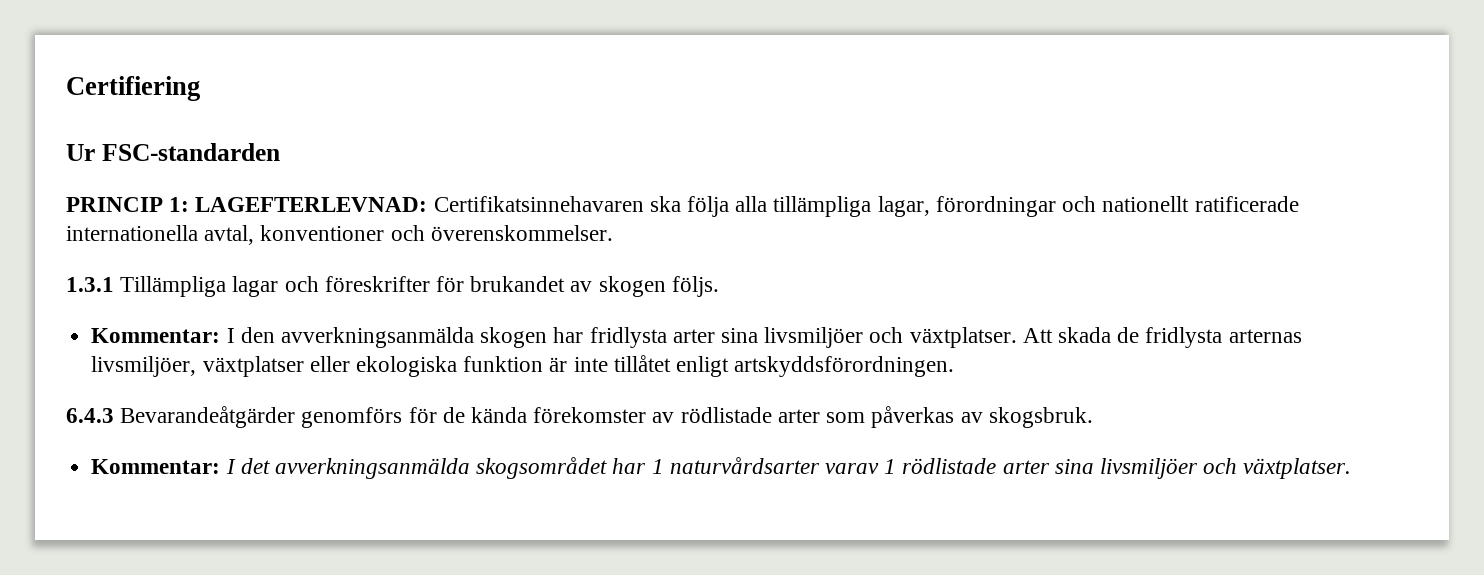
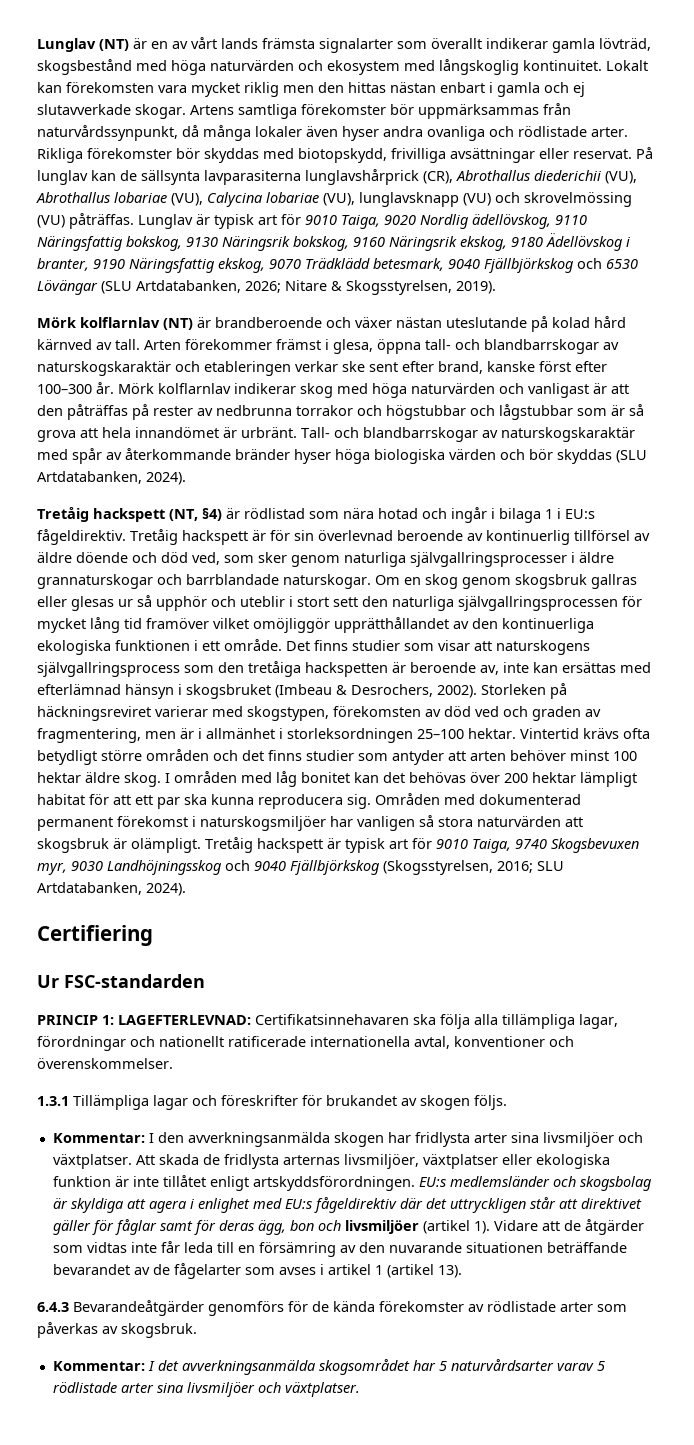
+ Lunglav (NT) är en av vårt lands främsta signalarter som överallt indikerar gamla lövträd, skogsbestånd med höga naturvärden och ekosystem med långskoglig kontinuitet. Lokalt kan förekomsten vara mycket riklig men den hittas nästan enbart i gamla och ej slutavverkade skogar. Artens samtliga förekomster bör uppmärksammas från naturvårdssynpunkt, då många lokaler även hyser andra ovanliga och rödlistade arter. Rikliga förekomster bör skyddas med biotopskydd, frivilliga avsättningar eller reservat. På lunglav kan de sällsynta lavparasiterna lunglavshårprick (CR), Abrothallus diederichii (VU), Abrothallus lobariae (VU), Calycina lobariae (VU), lunglavsknapp (VU) och skrovelmössing (VU) påträffas. Lunglav är typisk art för 9010 Taiga, 9020 Nordlig ädellövskog, 9110 Näringsfattig bokskog, 9130 Näringsrik bokskog, 9160 Näringsrik ekskog, 9180 Ädellövskog i branter, 9190 Näringsfattig ekskog, 9070 Trädklädd betesmark, 9040 Fjällbjörkskog och 6530 Lövängar (SLU Artdatabanken, 2026; Nitare & Skogsstyrelsen, 2019).
+ Mörk kolflarnlav (NT) är brandberoende och växer nästan uteslutande på kolad hård kärnved av tall. Arten förekommer främst i glesa, öppna tall- och blandbarrskogar av naturskogskaraktär och etableringen verkar ske sent efter brand, kanske först efter 100–300 år. Mörk kolflarnlav indikerar skog med höga naturvärden och vanligast är att den påträffas på rester av nedbrunna torrakor och högstubbar och lågstubbar som är så grova att hela innandömet är urbränt. Tall- och blandbarrskogar av naturskogskaraktär med spår av återkommande bränder hyser höga biologiska värden och bör skyddas (SLU Artdatabanken, 2024).
+ Tretåig hackspett (NT, §4) är rödlistad som nära hotad och ingår i bilaga 1 i EU:s fågeldirektiv. Tretåig hackspett är för sin överlevnad beroende av kontinuerlig tillförsel av äldre döende och död ved, som sker genom naturliga självgallringsprocesser i äldre grannaturskogar och barrblandade naturskogar. Om en skog genom skogsbruk gallras eller glesas ur så upphör och uteblir i stort sett den naturliga självgallringsprocessen för mycket lång tid framöver vilket omöjliggör upprätthållandet av den kontinuerliga ekologiska funktionen i ett område. Det finns studier som visar att naturskogens självgallringsprocess som den tretåiga hackspetten är beroende av, inte kan ersättas med efterlämnad hänsyn i skogsbruket (Imbeau & Desrochers, 2002). Storleken på häckningsreviret varierar med skogstypen, förekomsten av död ved och graden av fragmentering, men är i allmänhet i storleksordningen 25–100 hektar. Vintertid krävs ofta betydligt större områden och det finns studier som antyder att arten behöver minst 100 hektar äldre skog. I områden med låg bonitet kan det behövas över 200 hektar lämpligt habitat för att ett par ska kunna reproducera sig. Områden med dokumenterad permanent förekomst i naturskogsmiljöer har vanligen så stora naturvärden att skogsbruk är olämpligt. Tretåig hackspett är typisk art för 9010 Taiga, 9740 Skogsbevuxen myr, 9030 Landhöjningsskog och 9040 Fjällbjörkskog (Skogsstyrelsen, 2016; SLU Artdatabanken, 2024).
+ EU:s medlemsländer och skogsbolag är skyldiga att agera i enlighet med EU:s fågeldirektiv där det uttryckligen står att direktivet gäller för fåglar samt för deras ägg, bon och livsmiljöer (artikel 1). Vidare att de åtgärder som vidtas inte får leda till en försämring av den nuvarande situationen beträffande bevarandet av de fågelarter som avses i artikel 1 (artikel 13).
- Kommentar: I det avverkningsanmälda skogsområdet har 1 naturvårdsarter varav 1 rödlistade arter sina livsmiljöer och växtplatser.
+ Kommentar: I det avverkningsanmälda skogsområdet har 5 naturvårdsarter varav 5 rödlistade arter sina livsmiljöer och växtplatser.

